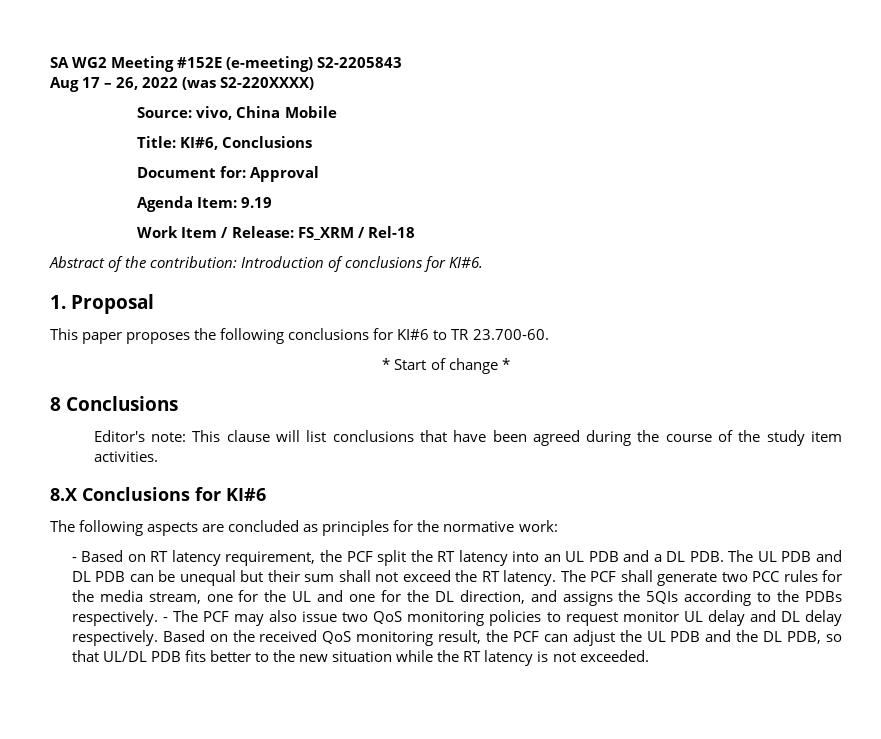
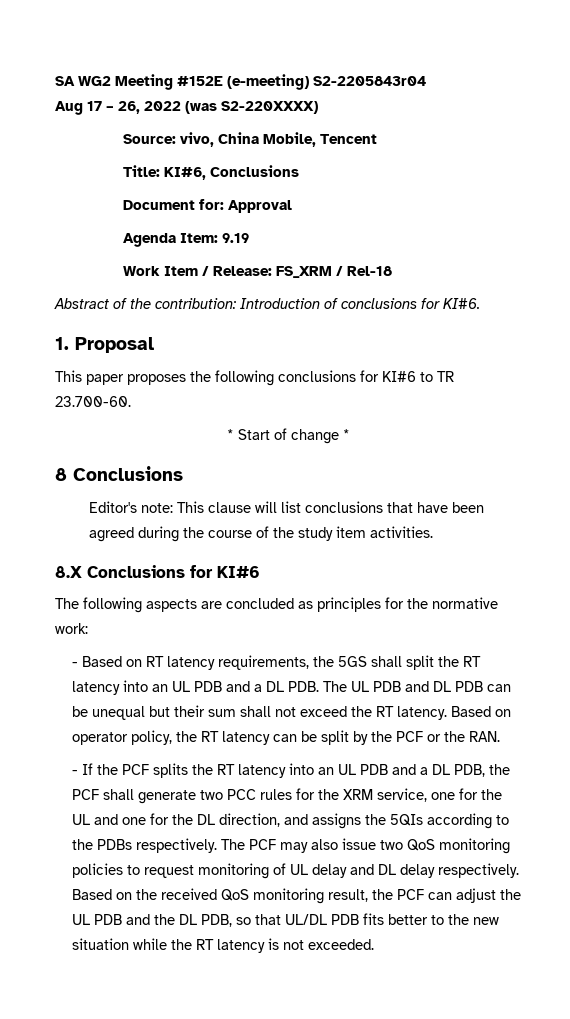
- SA WG2 Meeting #152E (e-meeting) S2-2205843
+ SA WG2 Meeting #152E (e-meeting) S2-2205843r04
- Source: vivo, China Mobile
+ Source: vivo, China Mobile, Tencent
- - Based on RT latency requirement, the PCF split the RT latency into an UL PDB and a DL PDB. The UL PDB and DL PDB can be unequal but their sum shall not exceed the RT latency.
+ - Based on RT latency requirements, the 5GS shall split the RT latency into an UL PDB and a DL PDB. The UL PDB and DL PDB can be unequal but their sum shall not exceed the RT latency.
- The PCF shall generate two PCC rules for the media stream, one for the UL and one for the DL direction, and assigns the 5QIs according to the PDBs respectively.
+ Based on operator policy, the RT latency can be split by the PCF or the RAN.
+ - If the PCF splits the RT latency into an UL PDB and a DL PDB, the PCF shall generate two PCC rules for the XRM service, one for the UL and one for the DL direction, and assigns the 5QIs according to the PDBs respectively.
- - The PCF may also issue two QoS monitoring policies to request monitor UL delay and DL delay respectively.
+ The PCF may also issue two QoS monitoring policies to request monitoring of UL delay and DL delay respectively.

